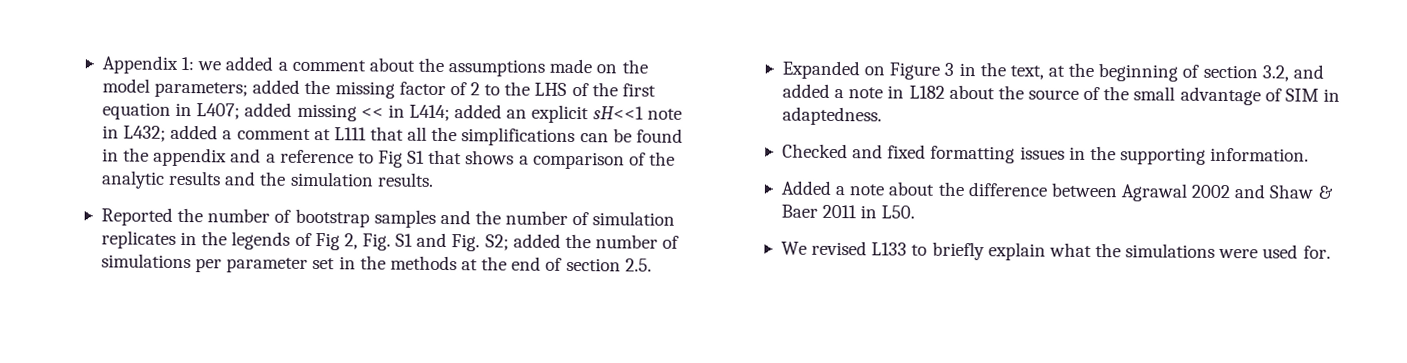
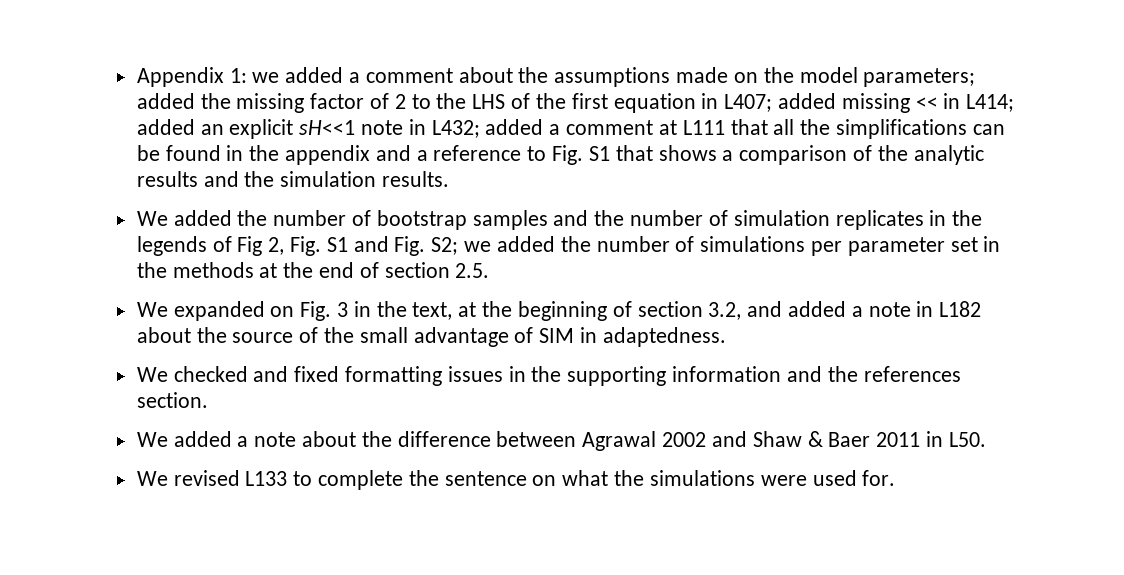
- added a comment at L111 that all the simplifications can be found in the appendix and a reference to Fig S1 that shows a comparison of the analytic results and the simulation results.
+ added a comment at L111 that all the simplifications can be found in the appendix and a reference to Fig. S1 that shows a comparison of the analytic results and the simulation results.
- Reported the number of bootstrap samples and the number of simulation replicates in the legends of Fig 2, Fig. S1 and Fig. S2; added the number of simulations per parameter set in the methods at the end of section 2.5.
+ We added the number of bootstrap samples and the number of simulation replicates in the legends of Fig 2, Fig. S1 and Fig. S2; we added the number of simulations per parameter set in the methods at the end of section 2.5.
- Expanded on Figure 3 in the text, at the beginning of section 3.2, and added a note in L182 about the source of the small advantage of SIM in adaptedness.
+ We expanded on Fig. 3 in the text, at the beginning of section 3.2, and added a note in L182 about the source of the small advantage of SIM in adaptedness.
- Checked and fixed formatting issues in the supporting information.
- Added a note about the difference between Agrawal 2002 and Shaw & Baer 2011 in L50.
+ We checked and fixed formatting issues in the supporting information and the references section.
+ We added a note about the difference between Agrawal 2002 and Shaw & Baer 2011 in L50.
- We revised L133 to briefly explain what the simulations were used for.
+ We revised L133 to complete the sentence on what the simulations were used for.

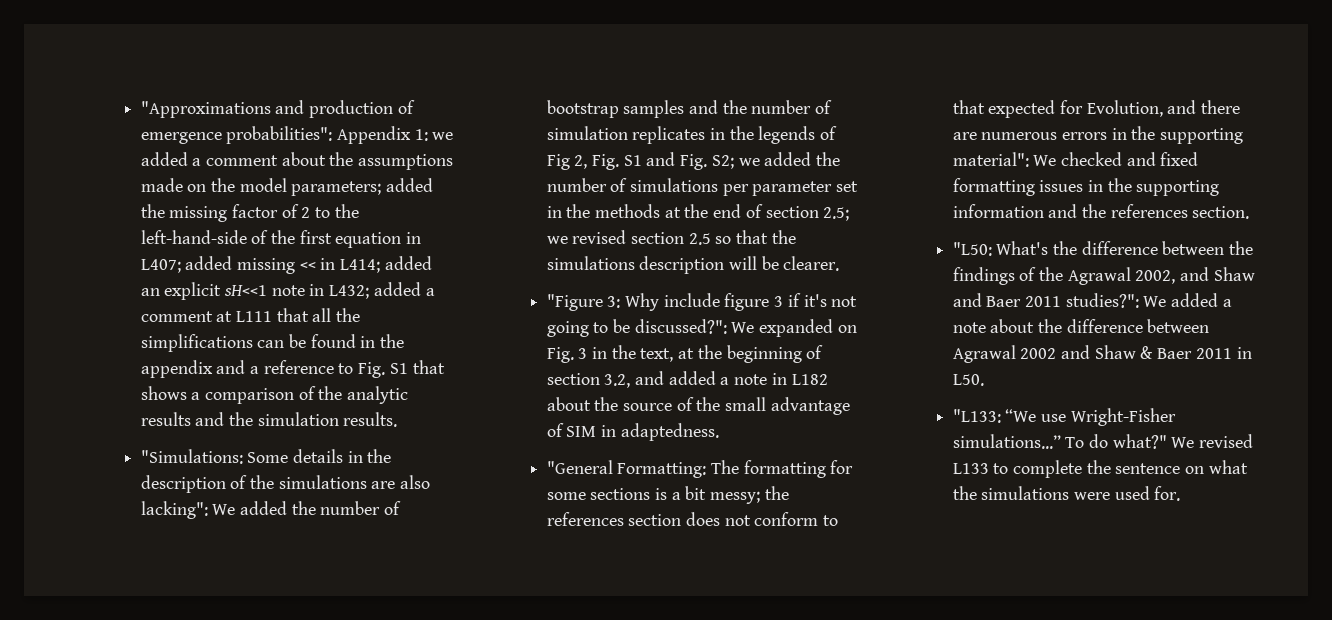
+ "Approximations and production of emergence probabilities":
- added the missing factor of 2 to the LHS of the first equation in L407;
+ added the missing factor of 2 to the left-hand-side of the first equation in L407;
+ "Simulations: Some details in the description of the simulations are also lacking":
- we added the number of simulations per parameter set in the methods at the end of section 2.5.
- We expanded on Fig. 3 in the text, at the beginning of section 3.2, and added a note in L182 about the source of the small advantage of SIM in adaptedness.
+ we added the number of simulations per parameter set in the methods at the end of section 2.5; we revised section 2.5 so that the simulations description will be clearer.
+ "Figure 3: Why include figure 3 if it's not going to be discussed?": We expanded on Fig. 3 in the text, at the beginning of section 3.2, and added a note in L182 about the source of the small advantage of SIM in adaptedness.
- We checked and fixed formatting issues in the supporting information and the references section.
+ "General Formatting: The formatting for some sections is a bit messy; the references section does not conform to that expected for Evolution, and there are numerous errors in the supporting material": We checked and fixed formatting issues in the supporting information and the references section.
- We added a note about the difference between Agrawal 2002 and Shaw & Baer 2011 in L50.
+ "L50: What's the difference between the findings of the Agrawal 2002, and Shaw and Baer 2011 studies?": We added a note about the difference between Agrawal 2002 and Shaw & Baer 2011 in L50.
+ "L133: “We use Wright-Fisher simulations...” To do what?"

